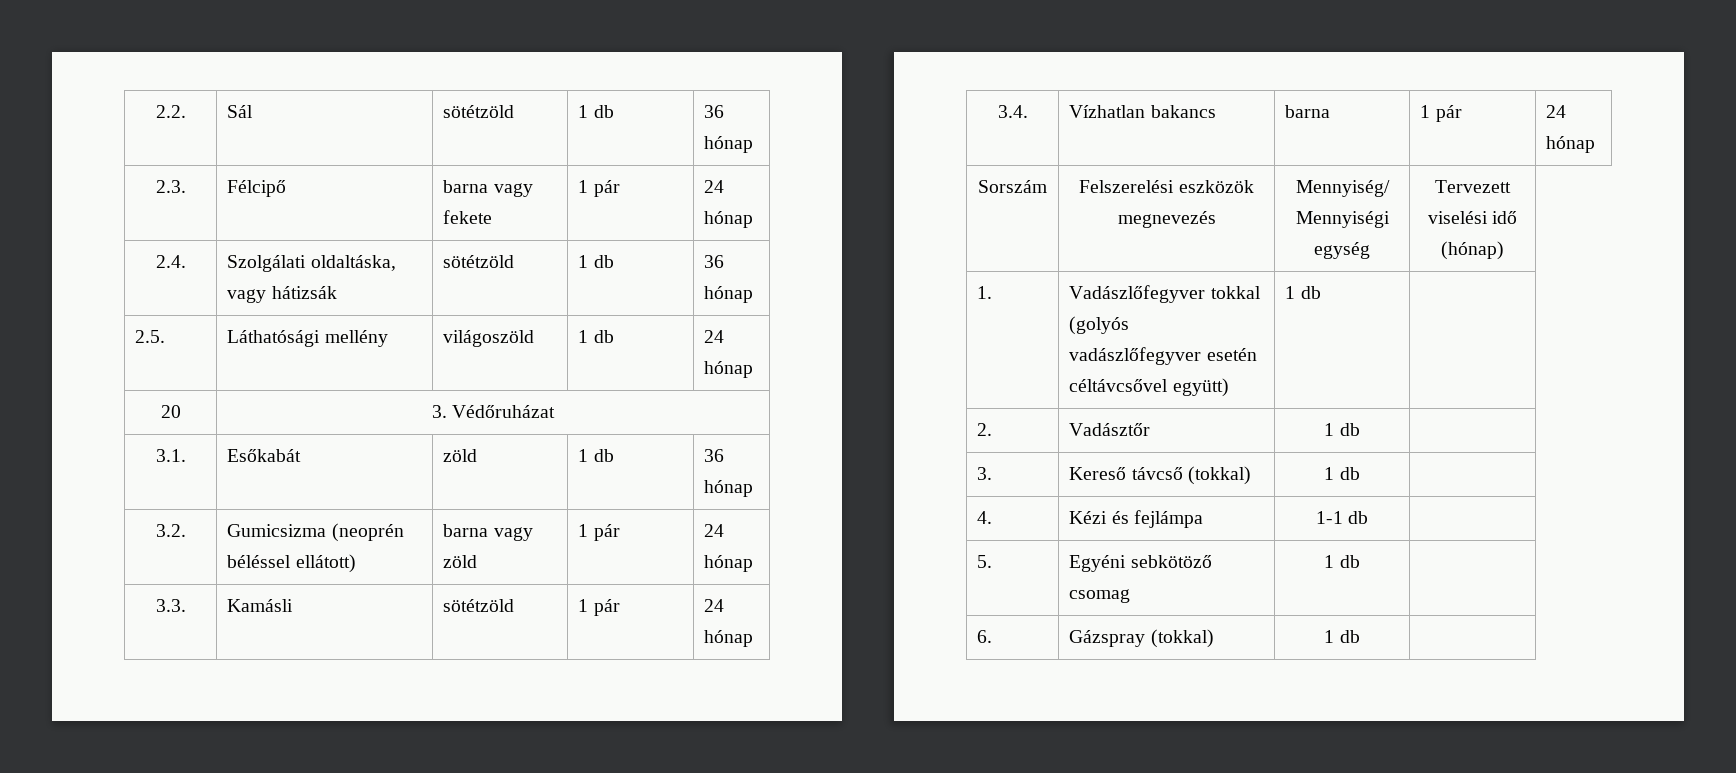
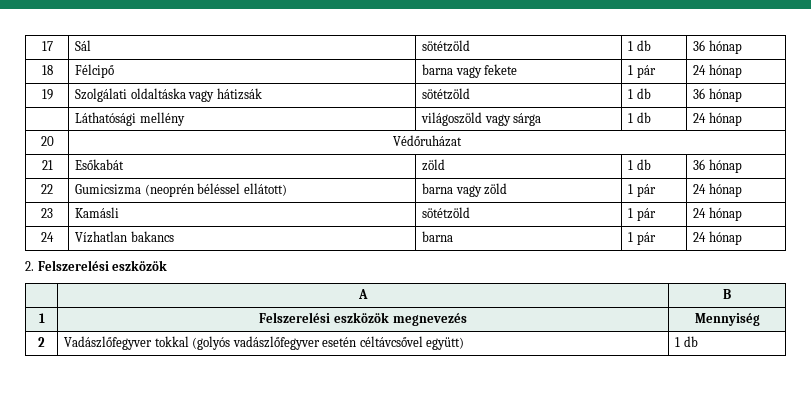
- 2.2. | Sál | sötétzöld | 1 db | 36 hónap
+ 17 | Sál | sötétzöld | 1 db | 36 hónap
- 2.3. | Félcipő | barna vagy fekete | 1 pár | 24 hónap
+ 18 | Félcipő | barna vagy fekete | 1 pár | 24 hónap
- 2.4. | Szolgálati oldaltáska, vagy hátizsák | sötétzöld | 1 db | 36 hónap
+ 19 | Szolgálati oldaltáska vagy hátizsák | sötétzöld | 1 db | 36 hónap
- 2.5. | Láthatósági mellény | világoszöld | 1 db | 24 hónap
+ | Láthatósági mellény | világoszöld vagy sárga | 1 db | 24 hónap
- 20 | 3. Védőruházat
+ 20 | Védőruházat
- 3.1. | Esőkabát | zöld | 1 db | 36 hónap
+ 21 | Esőkabát | zöld | 1 db | 36 hónap
- 3.2. | Gumicsizma (neoprén béléssel ellátott) | barna vagy zöld | 1 pár | 24 hónap
+ 22 | Gumicsizma (neoprén béléssel ellátott) | barna vagy zöld | 1 pár | 24 hónap
- 3.3. | Kamásli | sötétzöld | 1 pár | 24 hónap
+ 23 | Kamásli | sötétzöld | 1 pár | 24 hónap
- 3.4. | Vízhatlan bakancs | barna | 1 pár | 24 hónap
+ 24 | Vízhatlan bakancs | barna | 1 pár | 24 hónap
- Sorszám | Felszerelési eszközök megnevezés | Mennyiség/ Mennyiségi egység | Tervezett viselési idő (hónap)
- 1. | Vadászlőfegyver tokkal (golyós vadászlőfegyver esetén céltávcsővel együtt) | 1 db |
- 2. | Vadásztőr | 1 db |
- 3. | Kereső távcső (tokkal) | 1 db |
- 4. | Kézi és fejlámpa | 1-1 db |
- 5. | Egyéni sebkötöző csomag | 1 db |
- 6. | Gázspray (tokkal) | 1 db |
+ 2. Felszerelési eszközök
+ | A | B
+ 1 | Felszerelési eszközök megnevezés | Mennyiség
+ 2 | Vadászlőfegyver tokkal (golyós vadászlőfegyver esetén céltávcsővel együtt) | 1 db

